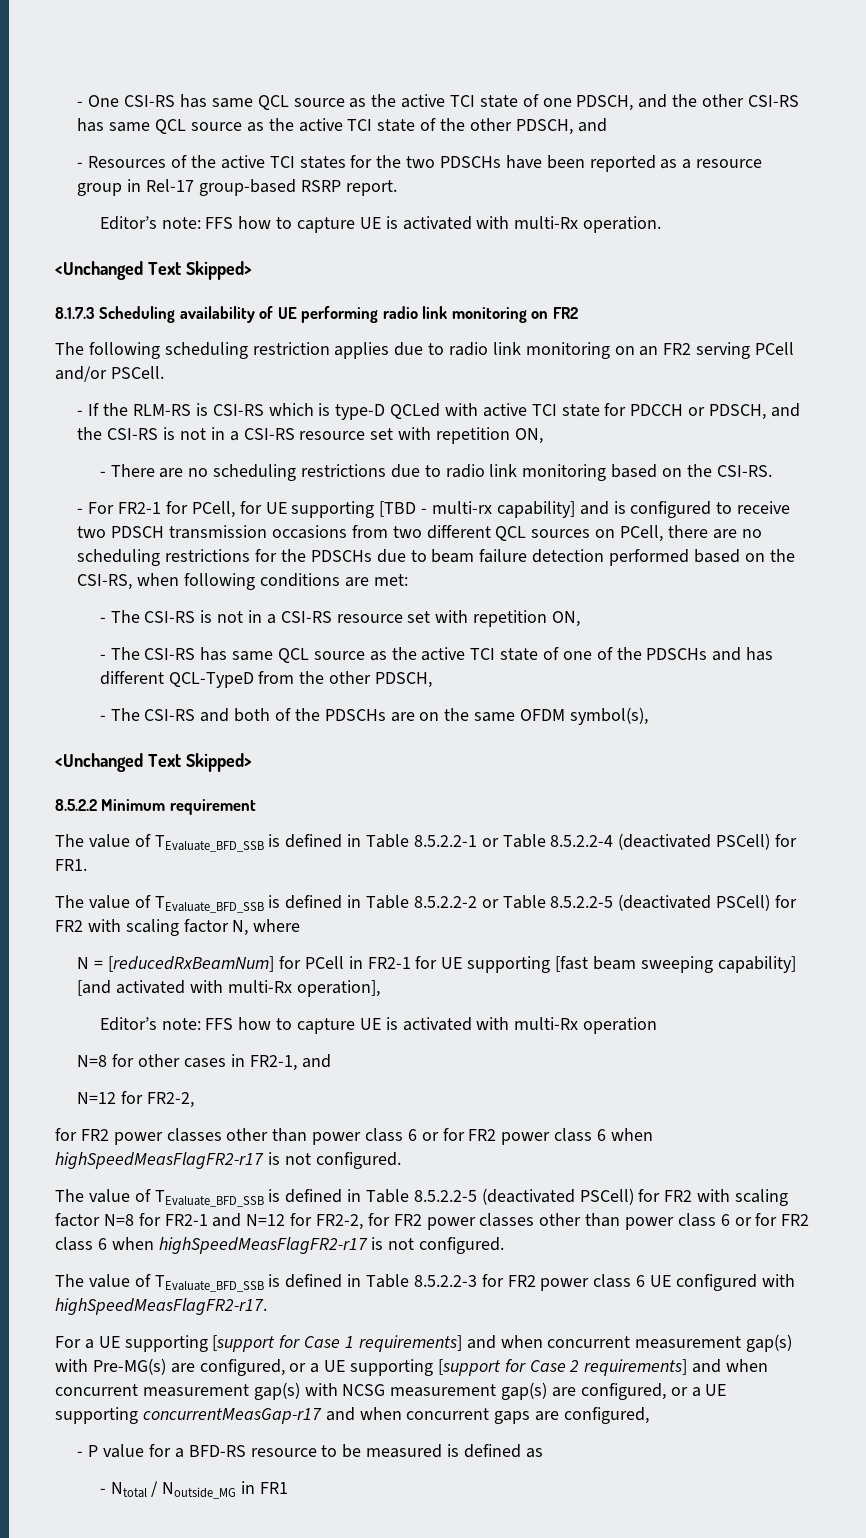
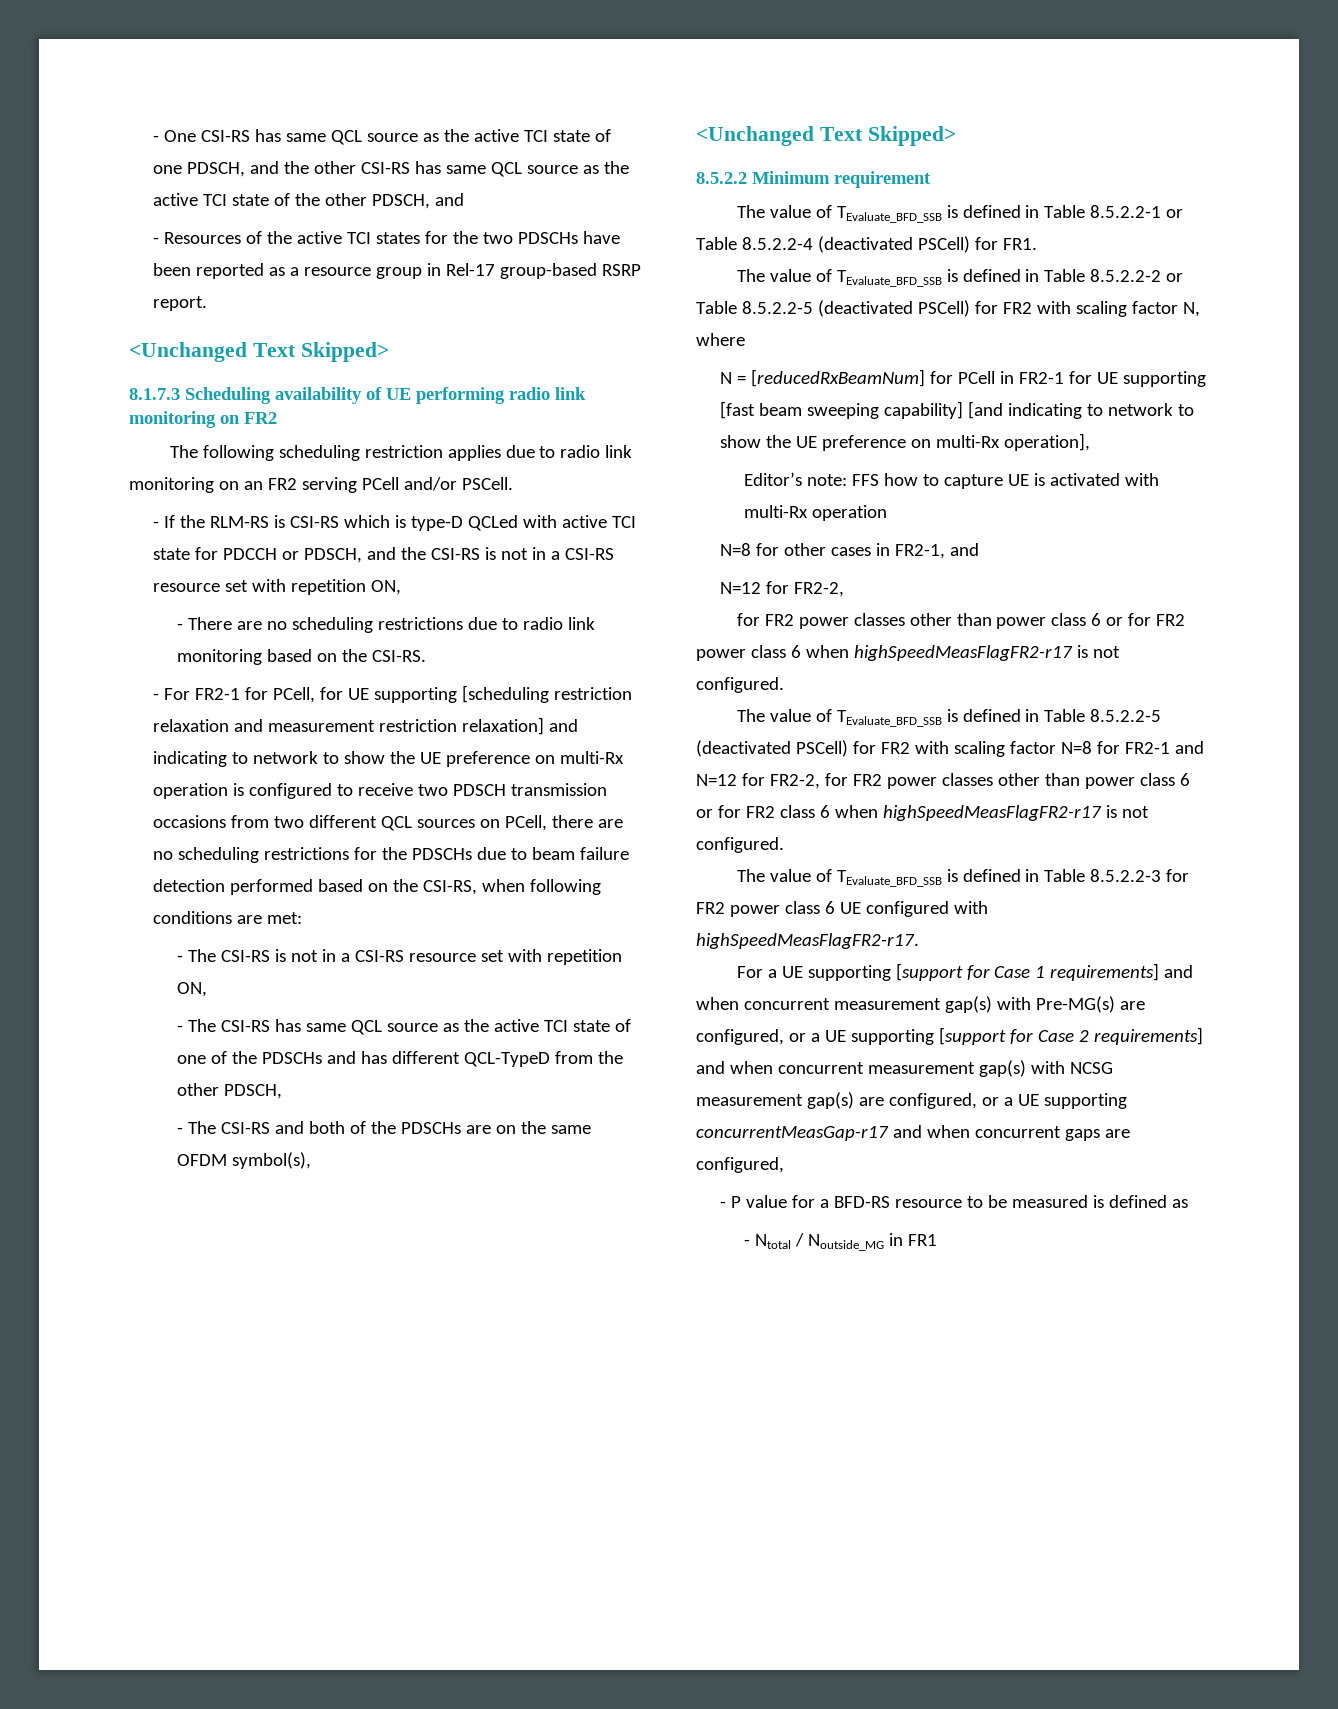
- Editor’s note: FFS how to capture UE is activated with multi-Rx operation.
- - For FR2-1 for PCell, for UE supporting [TBD - multi-rx capability] and is configured to receive two PDSCH transmission occasions from two different QCL sources on PCell, there are no scheduling restrictions for the PDSCHs due to beam failure detection performed based on the CSI-RS, when following conditions are met:
+ - For FR2-1 for PCell, for UE supporting [scheduling restriction relaxation and measurement restriction relaxation] and indicating to network to show the UE preference on multi-Rx operation is configured to receive two PDSCH transmission occasions from two different QCL sources on PCell, there are no scheduling restrictions for the PDSCHs due to beam failure detection performed based on the CSI-RS, when following conditions are met:
- N = [reducedRxBeamNum] for PCell in FR2-1 for UE supporting [fast beam sweeping capability] [and activated with multi-Rx operation],
+ N = [reducedRxBeamNum] for PCell in FR2-1 for UE supporting [fast beam sweeping capability] [and indicating to network to show the UE preference on multi-Rx operation],

